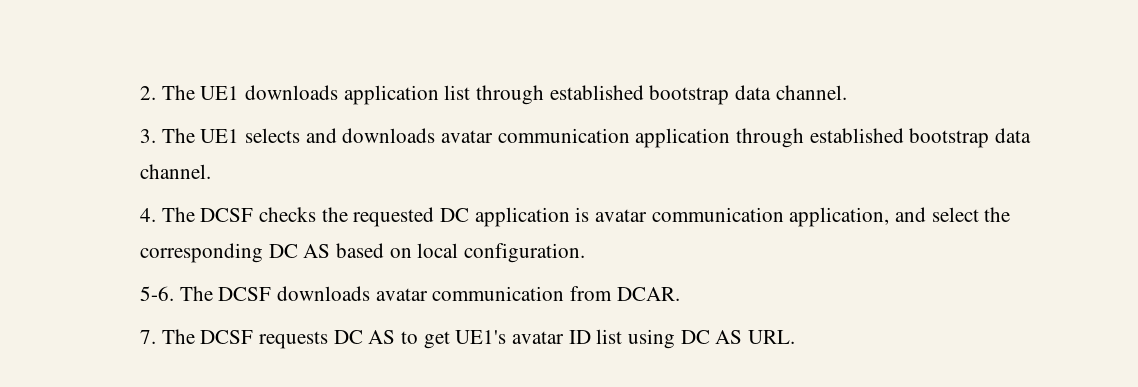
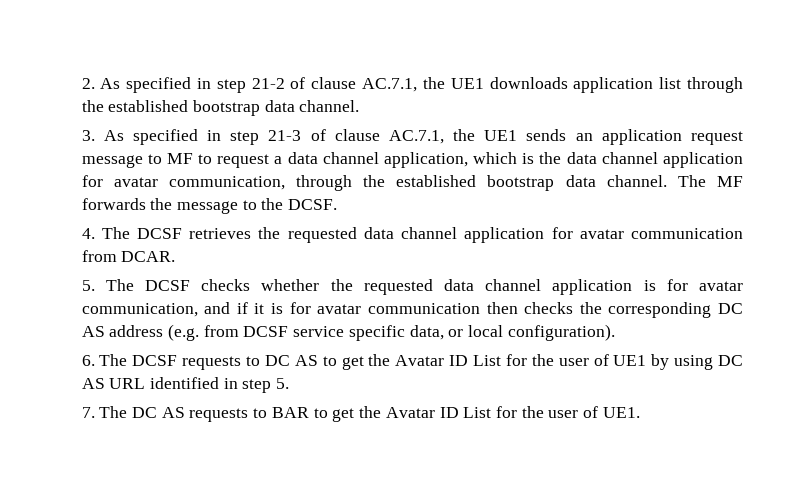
- 2. The UE1 downloads application list through established bootstrap data channel.
+ 2. As specified in step 21-2 of clause AC.7.1, the UE1 downloads application list through the established bootstrap data channel.
- 3. The UE1 selects and downloads avatar communication application through established bootstrap data channel.
+ 3. As specified in step 21-3 of clause AC.7.1, the UE1 sends an application request message to MF to request a data channel application, which is the data channel application for avatar communication, through the established bootstrap data channel. The MF forwards the message to the DCSF.
- 4. The DCSF checks the requested DC application is avatar communication application, and select the corresponding DC AS based on local configuration.
- 5-6. The DCSF downloads avatar communication from DCAR.
- 7. The DCSF requests DC AS to get UE1's avatar ID list using DC AS URL.
+ 4. The DCSF retrieves the requested data channel application for avatar communication from DCAR.
+ 5. The DCSF checks whether the requested data channel application is for avatar communication, and if it is for avatar communication then checks the corresponding DC AS address (e.g. from DCSF service specific data, or local configuration).
+ 6. The DCSF requests to DC AS to get the Avatar ID List for the user of UE1 by using DC AS URL identified in step 5.
+ 7. The DC AS requests to BAR to get the Avatar ID List for the user of UE1.

